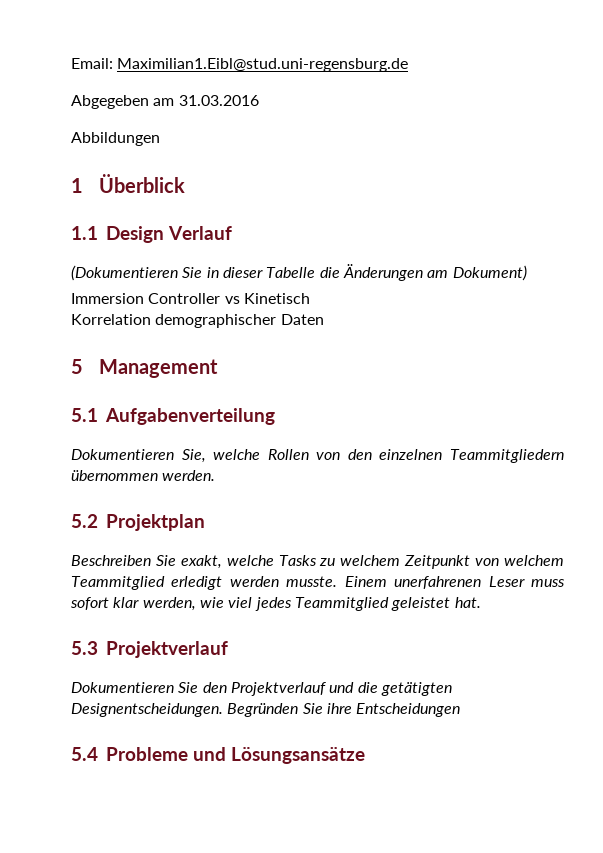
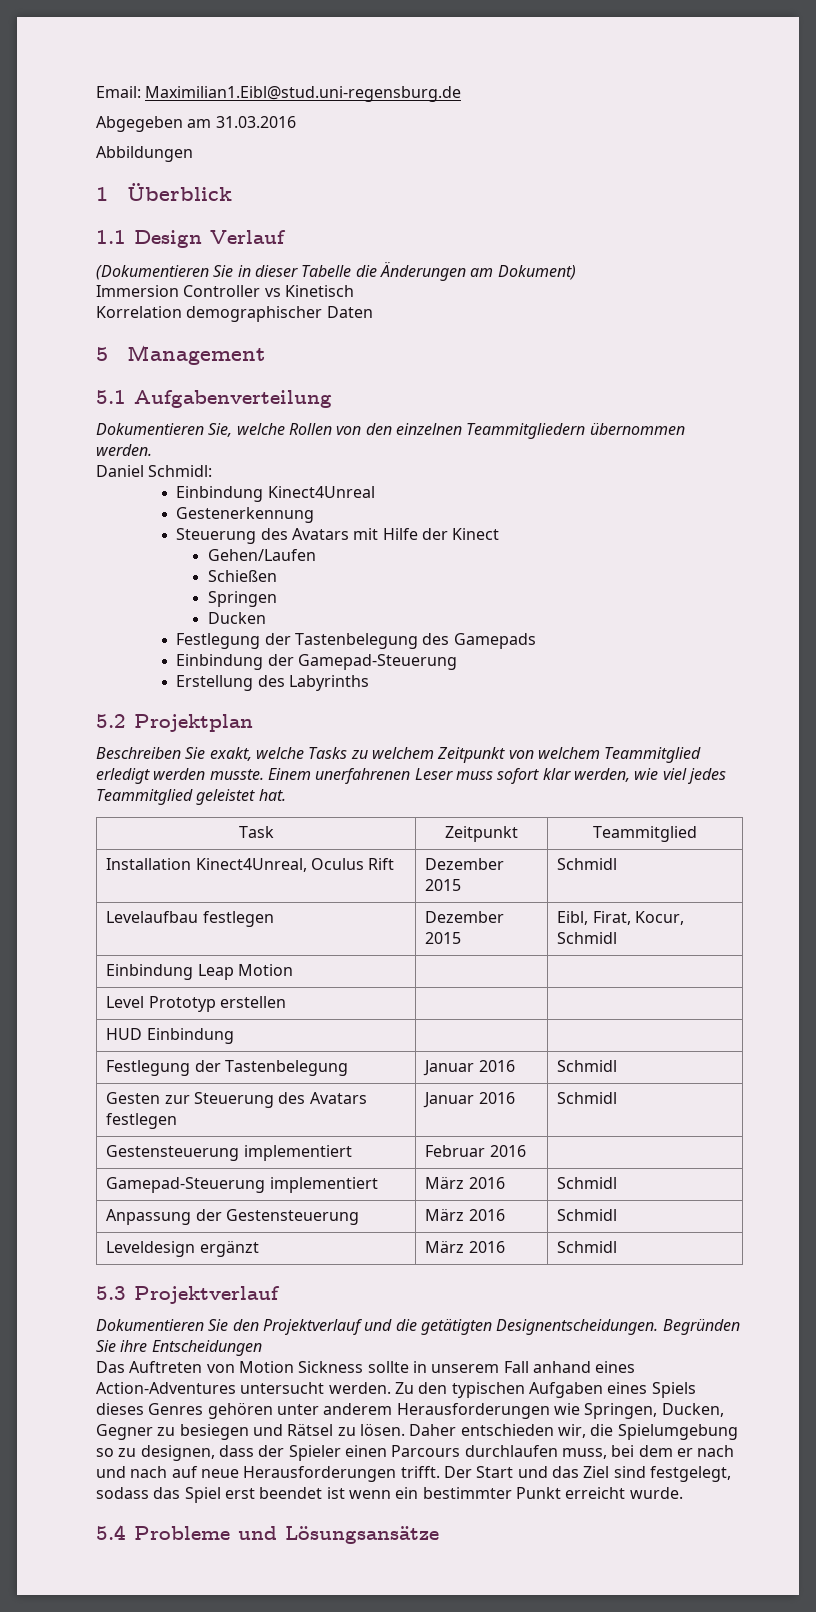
+ Daniel Schmidl:
+ Einbindung Kinect4Unreal
+ Gestenerkennung
+ Steuerung des Avatars mit Hilfe der Kinect
+ Gehen/Laufen
+ Schießen
+ Springen
+ Ducken
+ Festlegung der Tastenbelegung des Gamepads
+ Einbindung der Gamepad-Steuerung
+ Erstellung des Labyrinths
+ Task | Zeitpunkt | Teammitglied
+ Installation Kinect4Unreal, Oculus Rift | Dezember 2015 | Schmidl
+ Levelaufbau festlegen | Dezember 2015 | Eibl, Firat, Kocur, Schmidl
+ Einbindung Leap Motion | |
+ Level Prototyp erstellen | |
+ HUD Einbindung | |
+ Festlegung der Tastenbelegung | Januar 2016 | Schmidl
+ Gesten zur Steuerung des Avatars festlegen | Januar 2016 | Schmidl
+ Gestensteuerung implementiert | Februar 2016 |
+ Gamepad-Steuerung implementiert | März 2016 | Schmidl
+ Anpassung der Gestensteuerung | März 2016 | Schmidl
+ Leveldesign ergänzt | März 2016 | Schmidl
+ Das Auftreten von Motion Sickness sollte in unserem Fall anhand eines Action-Adventures untersucht werden. Zu den typischen Aufgaben eines Spiels dieses Genres gehören unter anderem Herausforderungen wie Springen, Ducken, Gegner zu besiegen und Rätsel zu lösen. Daher entschieden wir, die Spielumgebung so zu designen, dass der Spieler einen Parcours durchlaufen muss, bei dem er nach und nach auf neue Herausforderungen trifft. Der Start und das Ziel sind festgelegt, sodass das Spiel erst beendet ist wenn ein bestimmter Punkt erreicht wurde.

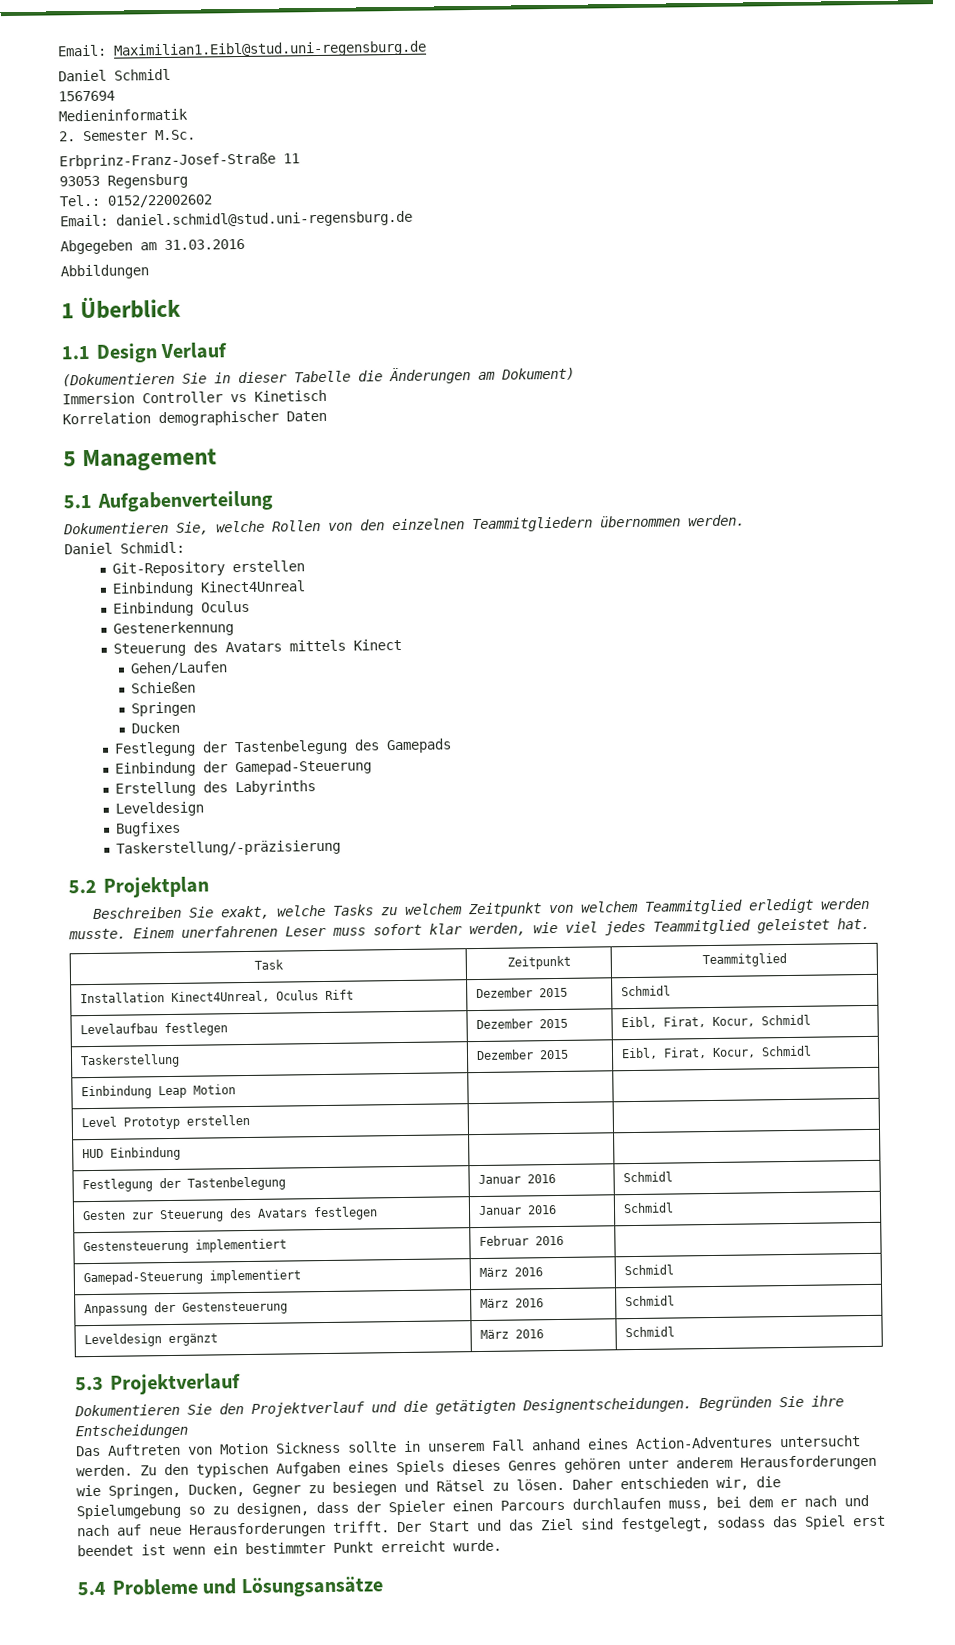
+ Daniel Schmidl
+ 1567694
+ Medieninformatik
+ 2. Semester M.Sc.
+ Erbprinz-Franz-Josef-Straße 11
+ 93053 Regensburg
+ Tel.: 0152/22002602
+ Email: daniel.schmidl@stud.uni-regensburg.de
+ Git-Repository erstellen
+ Einbindung Oculus
- Steuerung des Avatars mit Hilfe der Kinect
+ Steuerung des Avatars mittels Kinect
  Erstellung des Labyrinths
+ Leveldesign
+ Bugfixes
+ Taskerstellung/-präzisierung
+ Taskerstellung | Dezember 2015 | Eibl, Firat, Kocur, Schmidl

